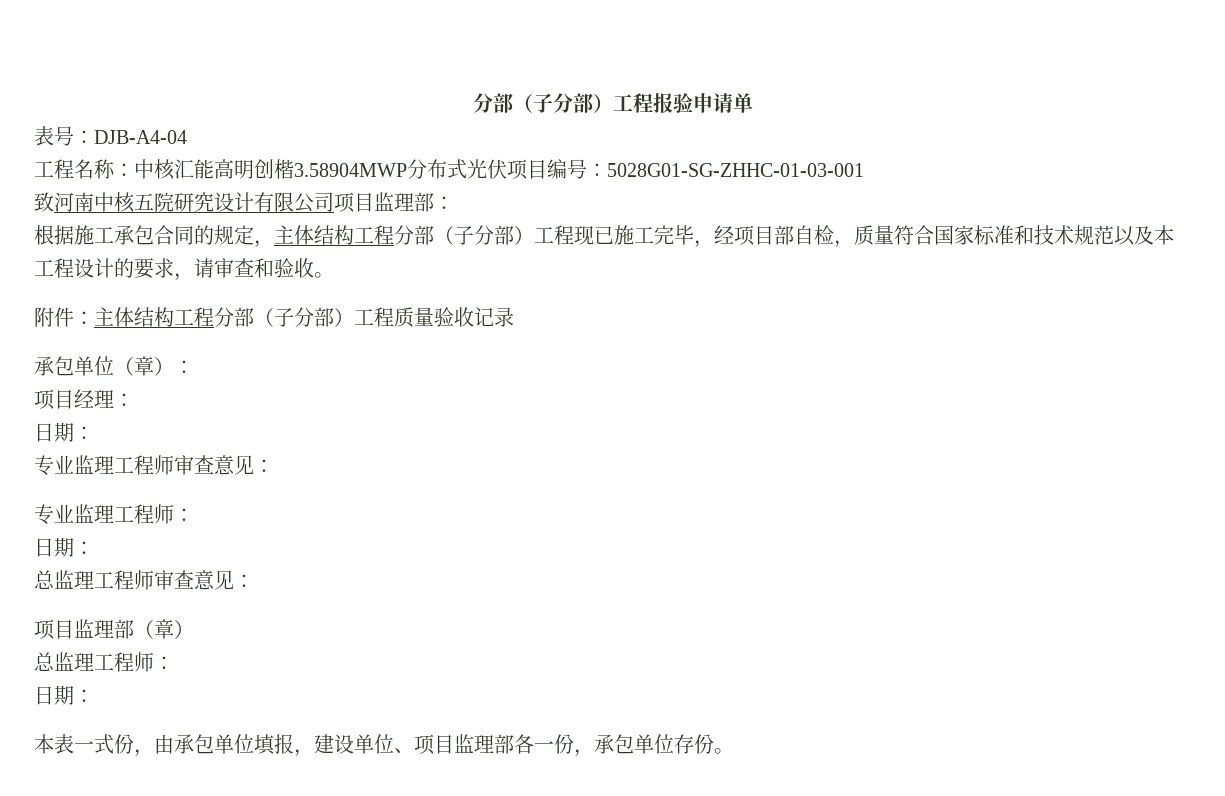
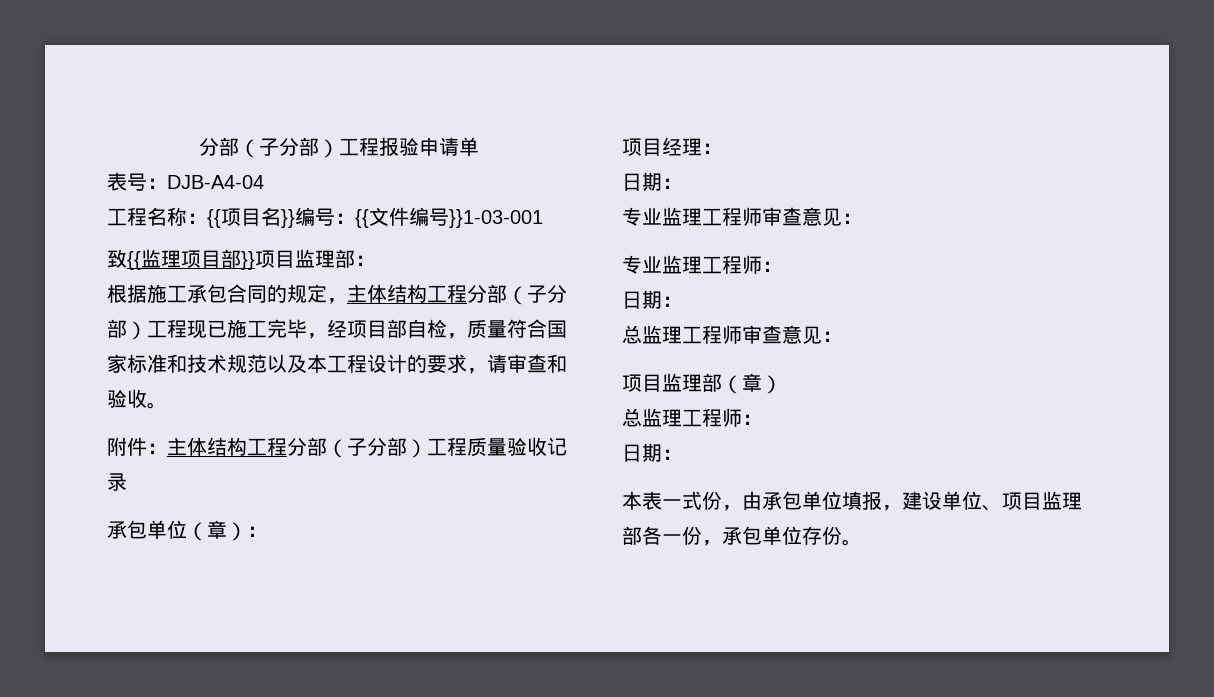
- 工程名称：中核汇能高明创楷3.58904MWP分布式光伏项目编号：5028G01-SG-ZHHC-01-03-001
- 致河南中核五院研究设计有限公司项目监理部：
+ 工程名称：{{项目名}}编号：{{文件编号}}1-03-001
+ 致{{监理项目部}}项目监理部：

